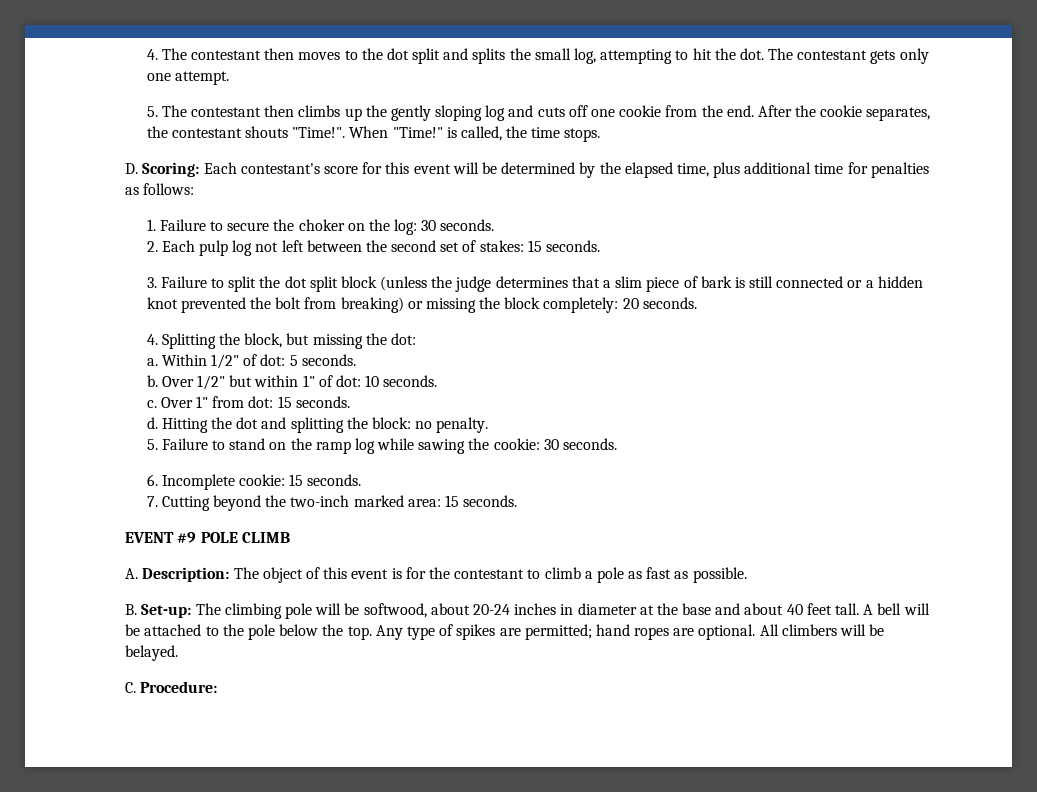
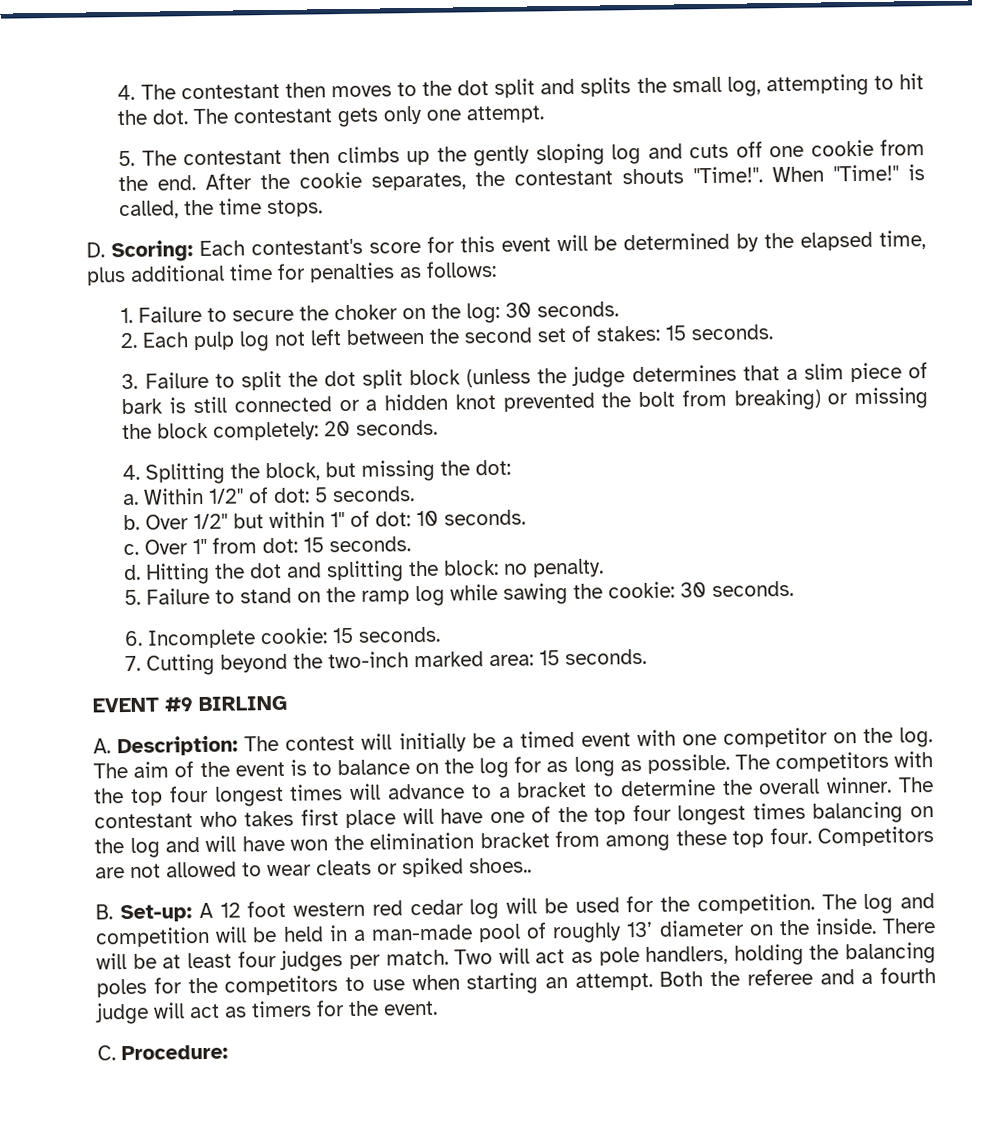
- EVENT #9 POLE CLIMB
+ EVENT #9 BIRLING
- A. Description: The object of this event is for the contestant to climb a pole as fast as possible.
- B. Set-up: The climbing pole will be softwood, about 20-24 inches in diameter at the base and about 40 feet tall. A bell will be attached to the pole below the top. Any type of spikes are permitted; hand ropes are optional. All climbers will be belayed.
+ A. Description: The contest will initially be a timed event with one competitor on the log. The aim of the event is to balance on the log for as long as possible. The competitors with the top four longest times will advance to a bracket to determine the overall winner. The contestant who takes first place will have one of the top four longest times balancing on the log and will have won the elimination bracket from among these top four. Competitors are not allowed to wear cleats or spiked shoes..
+ B. Set-up: A 12 foot western red cedar log will be used for the competition. The log and competition will be held in a man-made pool of roughly 13’ diameter on the inside. There will be at least four judges per match. Two will act as pole handlers, holding the balancing poles for the competitors to use when starting an attempt. Both the referee and a fourth judge will act as timers for the event.

